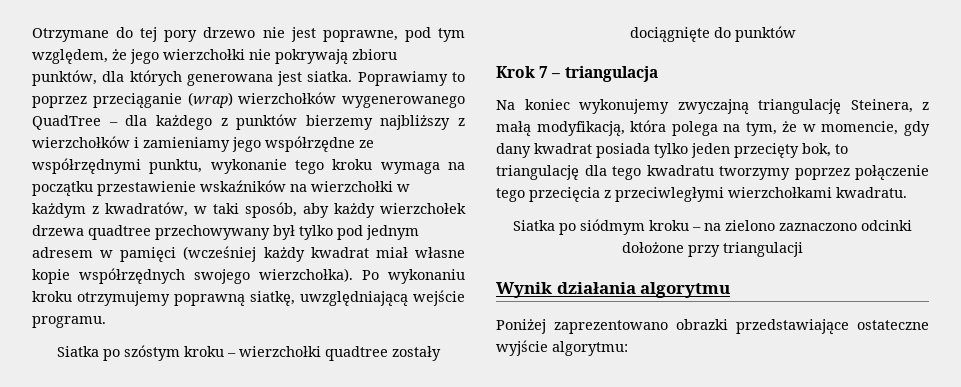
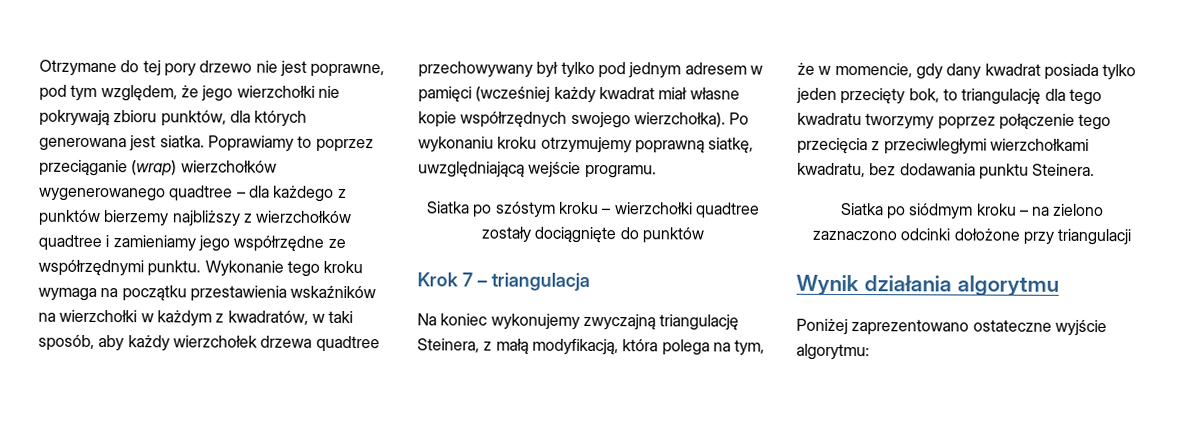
- Poprawiamy to poprzez przeciąganie (wrap) wierzchołków wygenerowanego QuadTree – dla każdego z punktów bierzemy najbliższy z wierzchołków i zamieniamy jego współrzędne ze współrzędnymi punktu, wykonanie tego kroku wymaga na początku przestawienie wskaźników na wierzchołki w każdym z kwadratów, w taki sposób, aby każdy wierzchołek drzewa quadtree przechowywany był tylko pod jednym adresem w pamięci (wcześniej każdy kwadrat miał własne kopie współrzędnych swojego wierzchołka).
+ Poprawiamy to poprzez przeciąganie (wrap) wierzchołków wygenerowanego quadtree – dla każdego z punktów bierzemy najbliższy z wierzchołków quadtree i zamieniamy jego współrzędne ze współrzędnymi punktu. Wykonanie tego kroku wymaga na początku przestawienia wskaźników na wierzchołki w każdym z kwadratów, w taki sposób, aby każdy wierzchołek drzewa quadtree przechowywany był tylko pod jednym adresem w pamięci (wcześniej każdy kwadrat miał własne kopie współrzędnych swojego wierzchołka).
- Na koniec wykonujemy zwyczajną triangulację Steinera, z małą modyfikacją, która polega na tym, że w momencie, gdy dany kwadrat posiada tylko jeden przecięty bok, to triangulację dla tego kwadratu tworzymy poprzez połączenie tego przecięcia z przeciwległymi wierzchołkami kwadratu.
+ Na koniec wykonujemy zwyczajną triangulację Steinera, z małą modyfikacją, która polega na tym, że w momencie, gdy dany kwadrat posiada tylko jeden przecięty bok, to triangulację dla tego kwadratu tworzymy poprzez połączenie tego przecięcia z przeciwległymi wierzchołkami kwadratu, bez dodawania punktu Steinera.
- Poniżej zaprezentowano obrazki przedstawiające ostateczne wyjście algorytmu:
+ Poniżej zaprezentowano ostateczne wyjście algorytmu:

